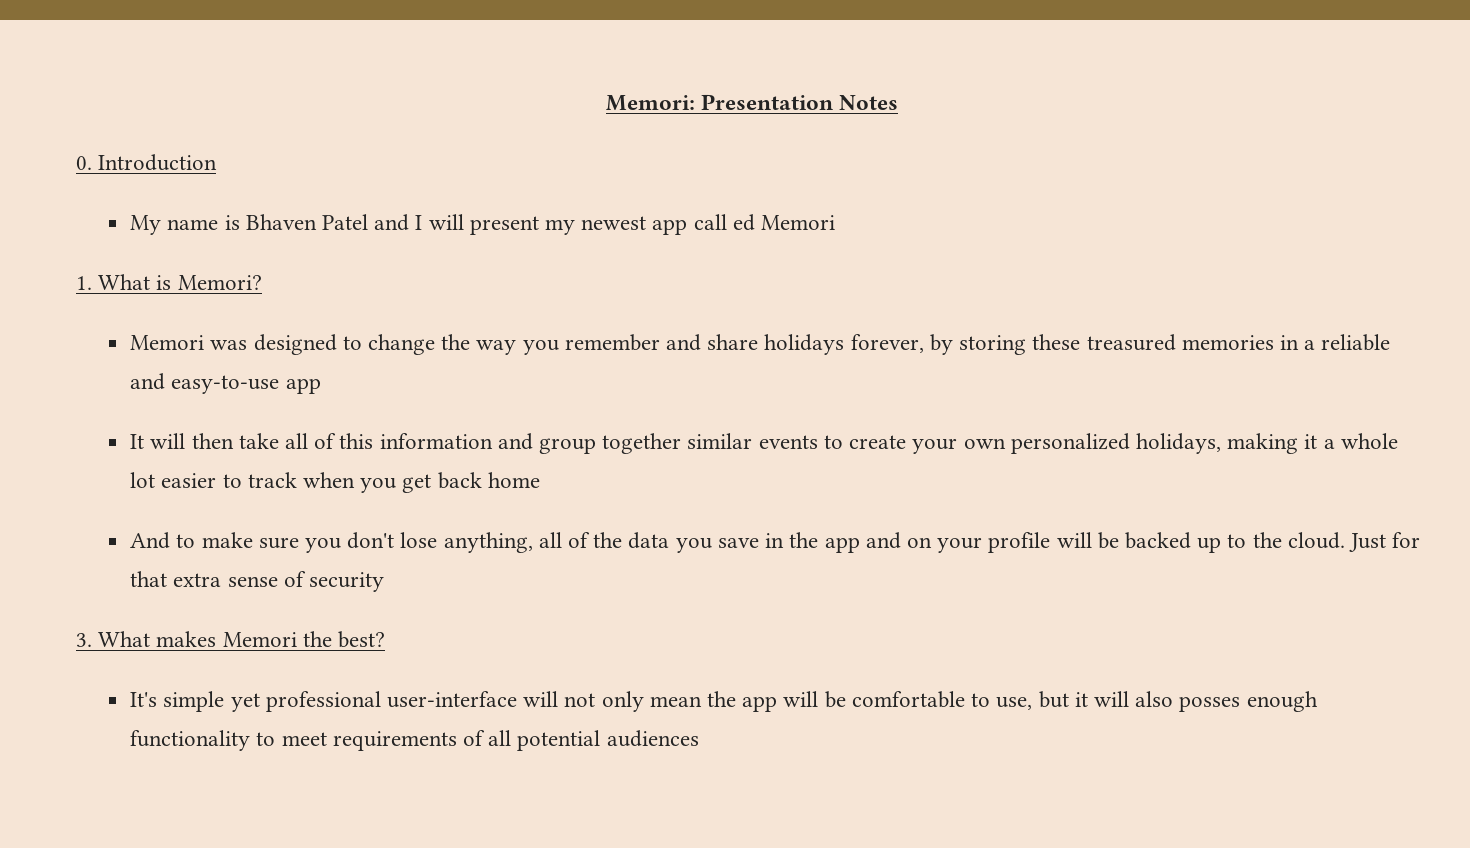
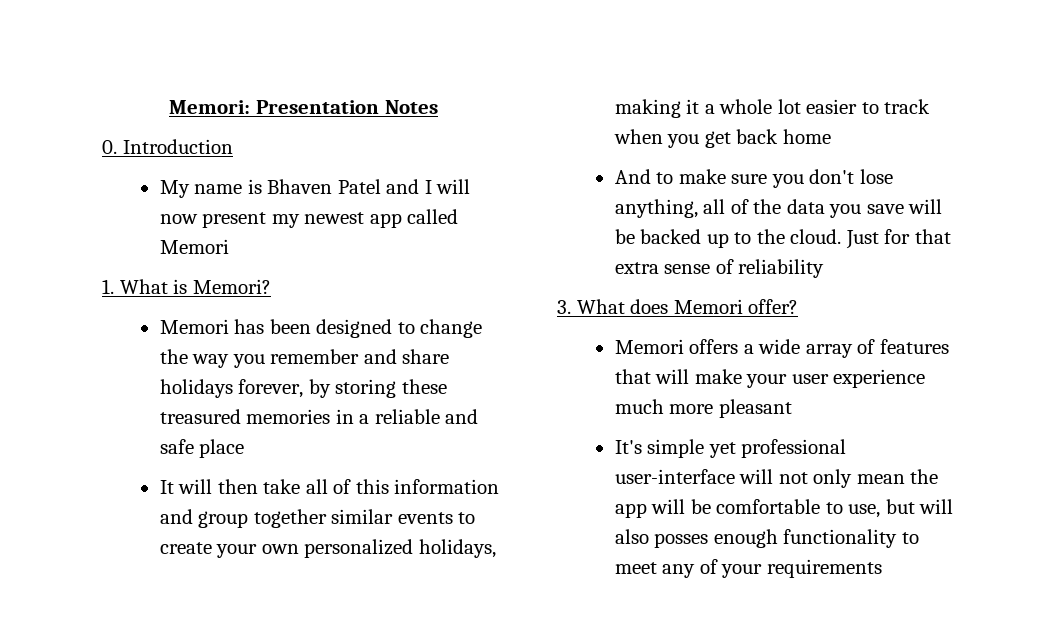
- My name is Bhaven Patel and I will present my newest app call ed Memori
+ My name is Bhaven Patel and I will now present my newest app called Memori
- Memori was designed to change the way you remember and share holidays forever, by storing these treasured memories in a reliable and easy-to-use app
+ Memori has been designed to change the way you remember and share holidays forever, by storing these treasured memories in a reliable and safe place
- And to make sure you don't lose anything, all of the data you save in the app and on your profile will be backed up to the cloud.
+ And to make sure you don't lose anything, all of the data you save will be backed up to the cloud.
- Just for that extra sense of security
+ Just for that extra sense of reliability
- 3. What makes Memori the best?
+ 3. What does Memori offer?
+ Memori offers a wide array of features that will make your user experience much more pleasant
- It's simple yet professional user-interface will not only mean the app will be comfortable to use, but it will also posses enough functionality to meet requirements of all potential audiences
+ It's simple yet professional user-interface will not only mean the app will be comfortable to use, but will also posses enough functionality to meet any of your requirements

